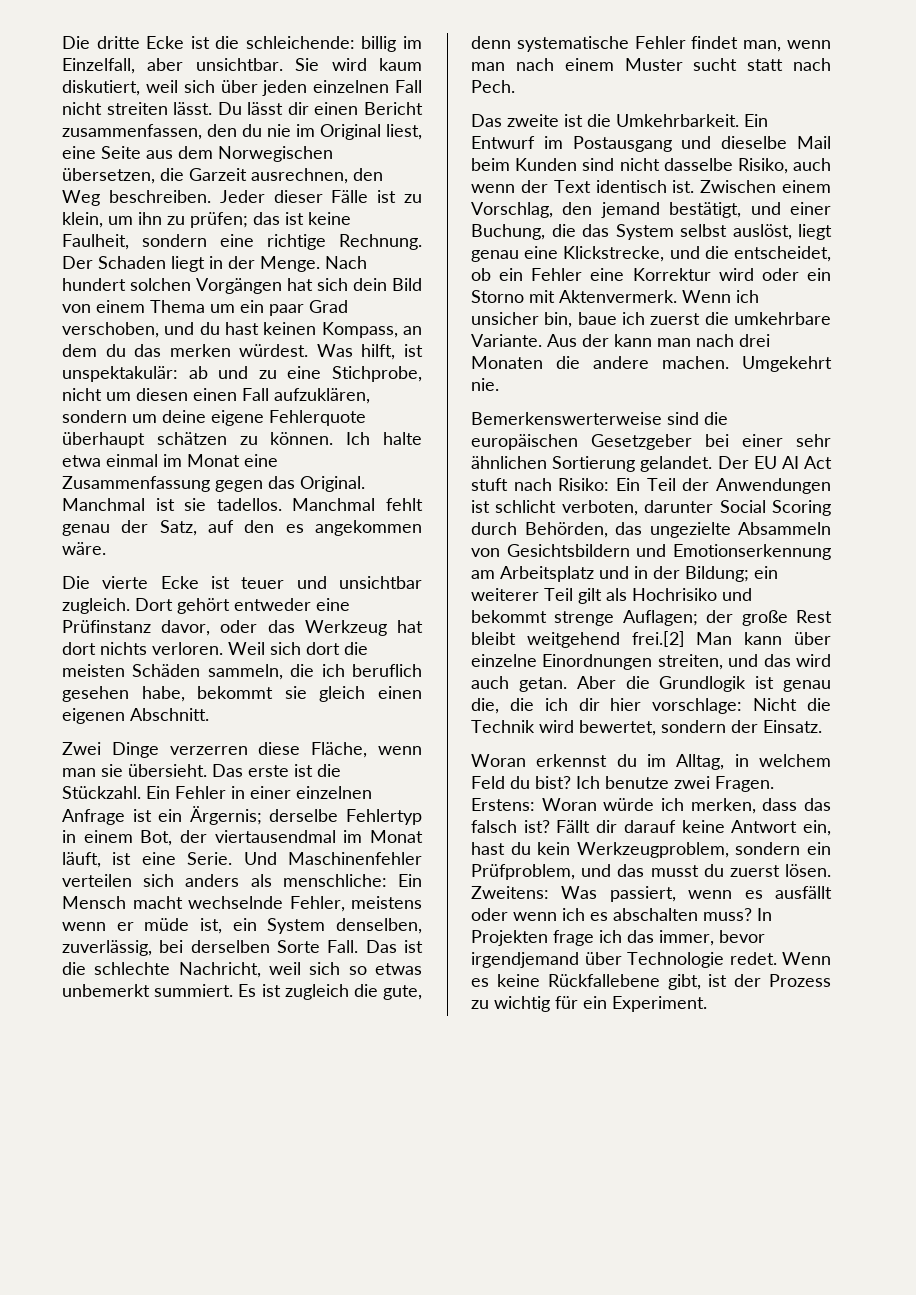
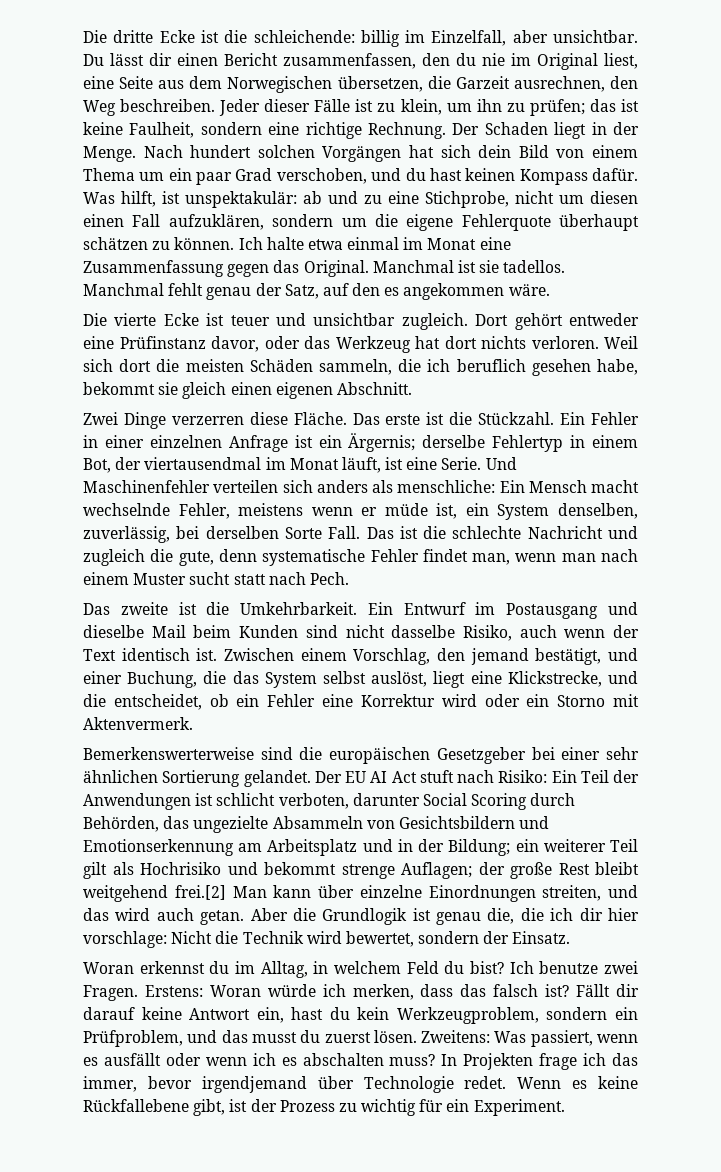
- Sie wird kaum diskutiert, weil sich über jeden einzelnen Fall nicht streiten lässt.
- Nach hundert solchen Vorgängen hat sich dein Bild von einem Thema um ein paar Grad verschoben, und du hast keinen Kompass, an dem du das merken würdest.
+ Nach hundert solchen Vorgängen hat sich dein Bild von einem Thema um ein paar Grad verschoben, und du hast keinen Kompass dafür.
- Was hilft, ist unspektakulär: ab und zu eine Stichprobe, nicht um diesen einen Fall aufzuklären, sondern um deine eigene Fehlerquote überhaupt schätzen zu können.
+ Was hilft, ist unspektakulär: ab und zu eine Stichprobe, nicht um diesen einen Fall aufzuklären, sondern um die eigene Fehlerquote überhaupt schätzen zu können.
- Zwei Dinge verzerren diese Fläche, wenn man sie übersieht.
+ Zwei Dinge verzerren diese Fläche.
- Das ist die schlechte Nachricht, weil sich so etwas unbemerkt summiert. Es ist zugleich die gute, denn systematische Fehler findet man, wenn man nach einem Muster sucht statt nach Pech.
+ Das ist die schlechte Nachricht und zugleich die gute, denn systematische Fehler findet man, wenn man nach einem Muster sucht statt nach Pech.
- Zwischen einem Vorschlag, den jemand bestätigt, und einer Buchung, die das System selbst auslöst, liegt genau eine Klickstrecke, und die entscheidet, ob ein Fehler eine Korrektur wird oder ein Storno mit Aktenvermerk. Wenn ich unsicher bin, baue ich zuerst die umkehrbare Variante. Aus der kann man nach drei Monaten die andere machen. Umgekehrt nie.
+ Zwischen einem Vorschlag, den jemand bestätigt, und einer Buchung, die das System selbst auslöst, liegt eine Klickstrecke, und die entscheidet, ob ein Fehler eine Korrektur wird oder ein Storno mit Aktenvermerk.

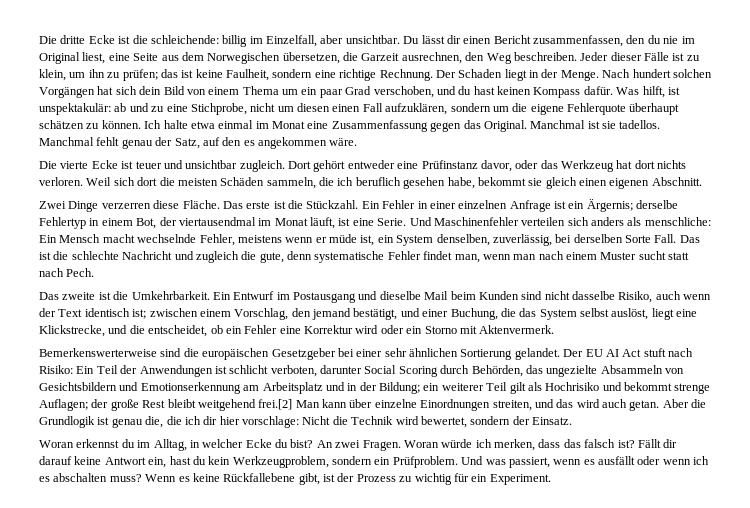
- Ein Entwurf im Postausgang und dieselbe Mail beim Kunden sind nicht dasselbe Risiko, auch wenn der Text identisch ist. Zwischen einem Vorschlag, den jemand bestätigt, und einer Buchung, die das System selbst auslöst, liegt eine Klickstrecke, und die entscheidet, ob ein Fehler eine Korrektur wird oder ein Storno mit Aktenvermerk.
+ Ein Entwurf im Postausgang und dieselbe Mail beim Kunden sind nicht dasselbe Risiko, auch wenn der Text identisch ist; zwischen einem Vorschlag, den jemand bestätigt, und einer Buchung, die das System selbst auslöst, liegt eine Klickstrecke, und die entscheidet, ob ein Fehler eine Korrektur wird oder ein Storno mit Aktenvermerk.
- Woran erkennst du im Alltag, in welchem Feld du bist? Ich benutze zwei Fragen.
+ Woran erkennst du im Alltag, in welcher Ecke du bist? An zwei Fragen.
- Erstens: Woran würde ich merken, dass das falsch ist?
+ Woran würde ich merken, dass das falsch ist?
- Fällt dir darauf keine Antwort ein, hast du kein Werkzeugproblem, sondern ein Prüfproblem, und das musst du zuerst lösen. Zweitens: Was passiert, wenn es ausfällt oder wenn ich es abschalten muss?
+ Fällt dir darauf keine Antwort ein, hast du kein Werkzeugproblem, sondern ein Prüfproblem. Und was passiert, wenn es ausfällt oder wenn ich es abschalten muss?
- In Projekten frage ich das immer, bevor irgendjemand über Technologie redet.

